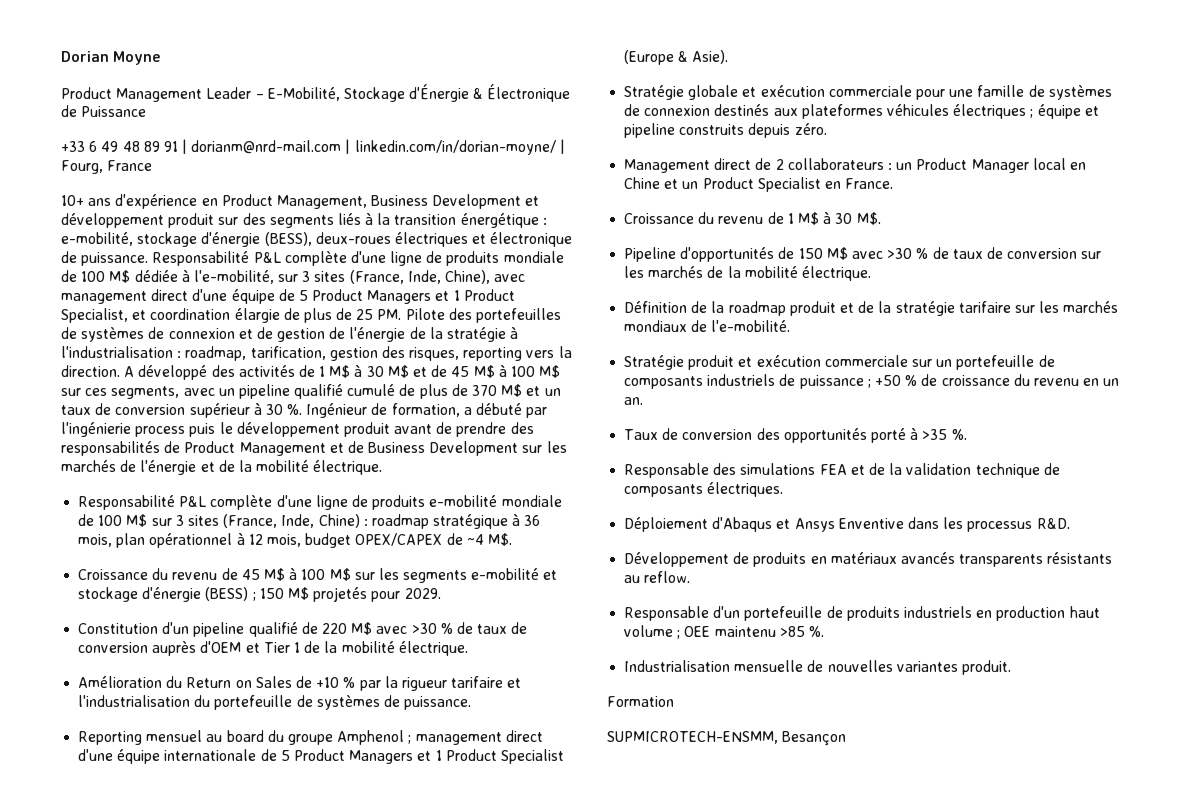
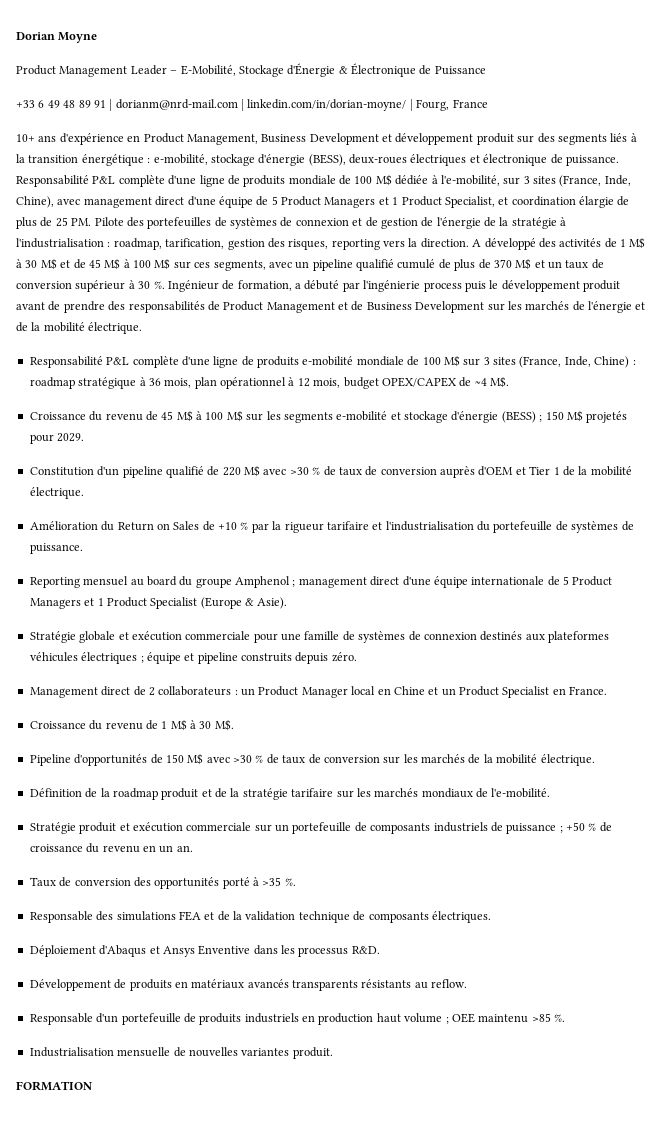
- Formation
- SUPMICROTECH-ENSMM, Besançon
+ FORMATION

